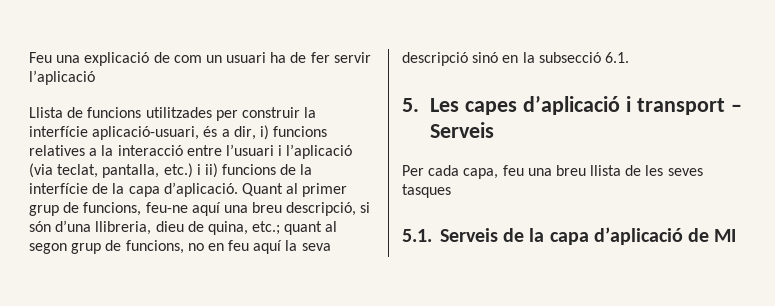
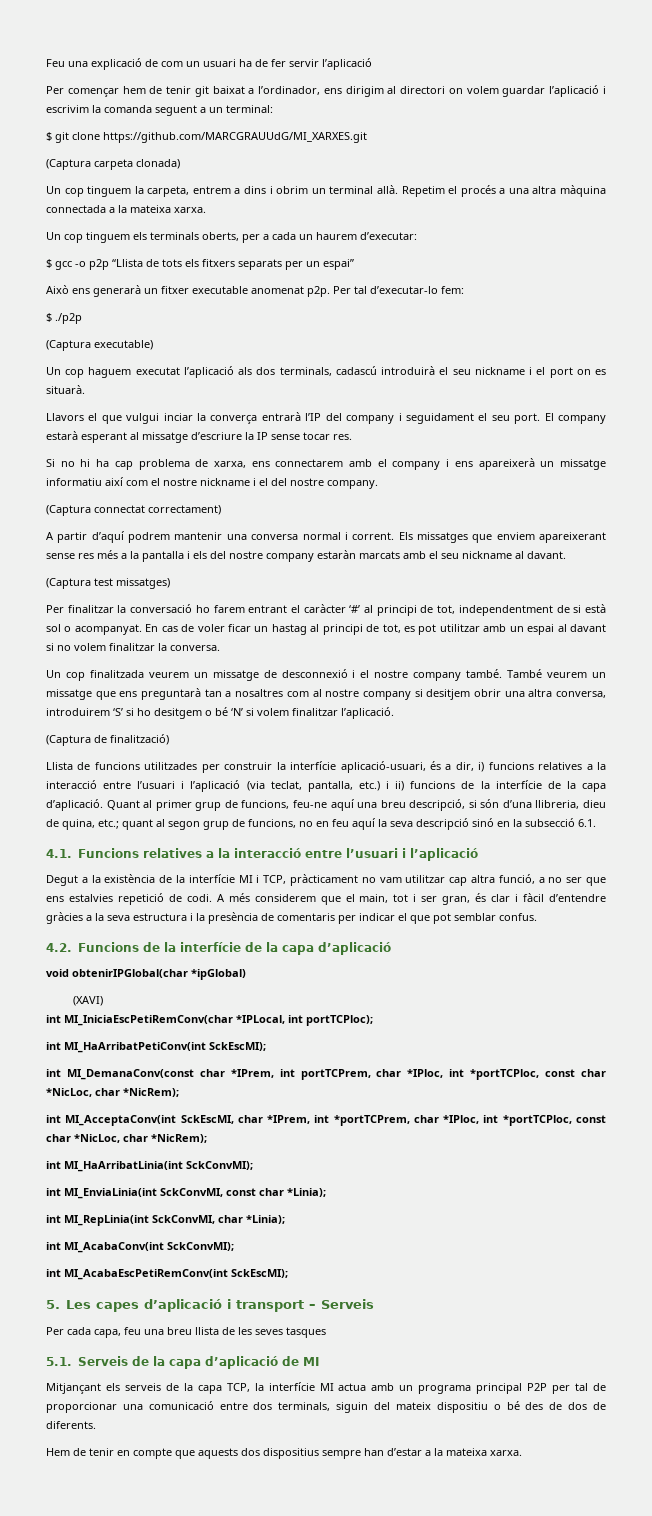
+ Per començar hem de tenir git baixat a l’ordinador, ens dirigim al directori on volem guardar l’aplicació i escrivim la comanda seguent a un terminal:
+ $ git clone https://github.com/MARCGRAUUdG/MI_XARXES.git
+ (Captura carpeta clonada)
+ Un cop tinguem la carpeta, entrem a dins i obrim un terminal allà. Repetim el procés a una altra màquina connectada a la mateixa xarxa.
+ Un cop tinguem els terminals oberts, per a cada un haurem d’executar:
+ $ gcc -o p2p “Llista de tots els fitxers separats per un espai”
+ Això ens generarà un fitxer executable anomenat p2p. Per tal d’executar-lo fem:
+ $ ./p2p
+ (Captura executable)
+ Un cop haguem executat l’aplicació als dos terminals, cadascú introduirà el seu nickname i el port on es situarà.
+ Llavors el que vulgui inciar la converça entrarà l’IP del company i seguidament el seu port. El company estarà esperant al missatge d’escriure la IP sense tocar res.
+ Si no hi ha cap problema de xarxa, ens connectarem amb el company i ens apareixerà un missatge informatiu així com el nostre nickname i el del nostre company.
+ (Captura connectat correctament)
+ A partir d’aquí podrem mantenir una conversa normal i corrent. Els missatges que enviem apareixerant sense res més a la pantalla i els del nostre company estaràn marcats amb el seu nickname al davant.
+ (Captura test missatges)
+ Per finalitzar la conversació ho farem entrant el caràcter ‘#’ al principi de tot, independentment de si està sol o acompanyat. En cas de voler ficar un hastag al principi de tot, es pot utilitzar amb un espai al davant si no volem finalitzar la conversa.
+ Un cop finalitzada veurem un missatge de desconnexió i el nostre company també. També veurem un missatge que ens preguntarà tan a nosaltres com al nostre company si desitjem obrir una altra conversa, introduirem ‘S’ si ho desitgem o bé ‘N’ si volem finalitzar l’aplicació.
+ (Captura de finalització)
+ 4.1. Funcions relatives a la interacció entre l’usuari i l’aplicació
+ Degut a la existència de la interfície MI i TCP, pràcticament no vam utilitzar cap altra funció, a no ser que ens estalvies repetició de codi. A més considerem que el main, tot i ser gran, és clar i fàcil d’entendre gràcies a la seva estructura i la presència de comentaris per indicar el que pot semblar confus.
+ 4.2. Funcions de la interfície de la capa d’aplicació
+ void obtenirIPGlobal(char *ipGlobal)
+ (XAVI)
+ int MI_IniciaEscPetiRemConv(char *IPLocal, int portTCPloc);
+ int MI_HaArribatPetiConv(int SckEscMI);
+ int MI_DemanaConv(const char *IPrem, int portTCPrem, char *IPloc, int *portTCPloc, const char *NicLoc, char *NicRem);
+ int MI_AcceptaConv(int SckEscMI, char *IPrem, int *portTCPrem, char *IPloc, int *portTCPloc, const char *NicLoc, char *NicRem);
+ int MI_HaArribatLinia(int SckConvMI);
+ int MI_EnviaLinia(int SckConvMI, const char *Linia);
+ int MI_RepLinia(int SckConvMI, char *Linia);
+ int MI_AcabaConv(int SckConvMI);
+ int MI_AcabaEscPetiRemConv(int SckEscMI);
+ Mitjançant els serveis de la capa TCP, la interfície MI actua amb un programa principal P2P per tal de proporcionar una comunicació entre dos terminals, siguin del mateix dispositiu o bé des de dos de diferents.
+ Hem de tenir en compte que aquests dos dispositius sempre han d’estar a la mateixa xarxa.

